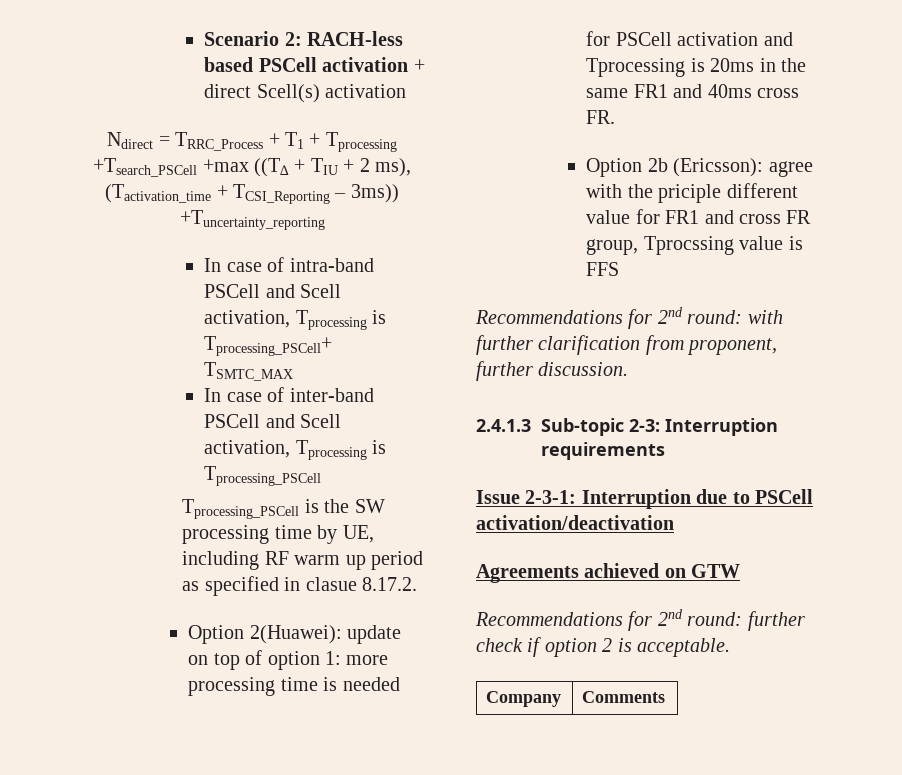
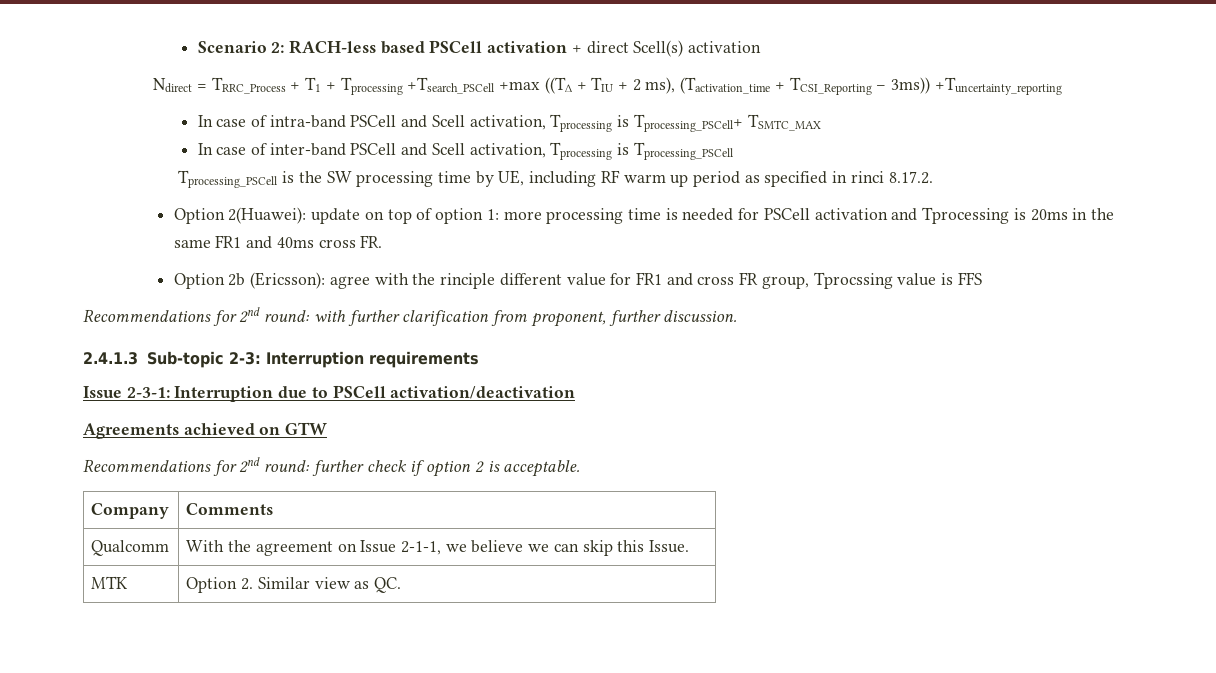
- Tprocessing_PSCell is the SW processing time by UE, including RF warm up period as specified in clasue 8.17.2.
+ Tprocessing_PSCell is the SW processing time by UE, including RF warm up period as specified in rinci 8.17.2.
- Option 2b (Ericsson): agree with the priciple different value for FR1 and cross FR group, Tprocssing value is FFS
+ Option 2b (Ericsson): agree with the rinciple different value for FR1 and cross FR group, Tprocssing value is FFS
+ Qualcomm | With the agreement on Issue 2-1-1, we believe we can skip this Issue.
+ MTK | Option 2. Similar view as QC.

